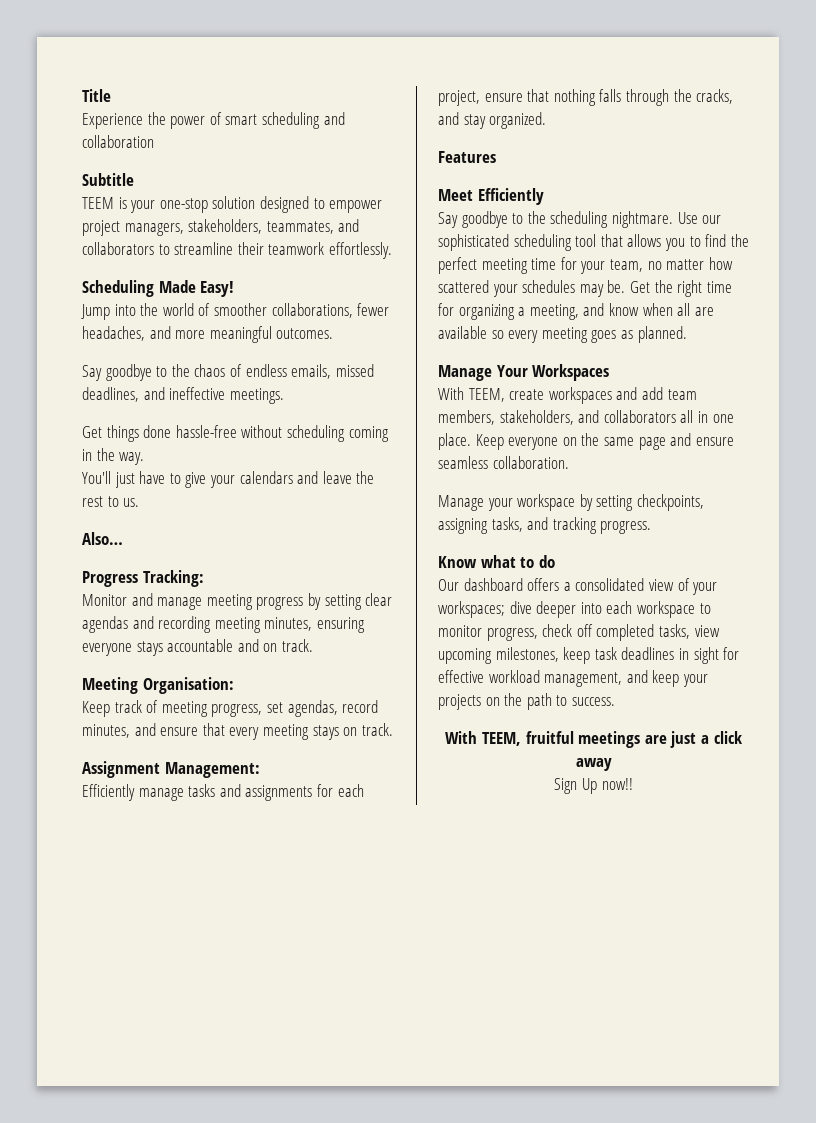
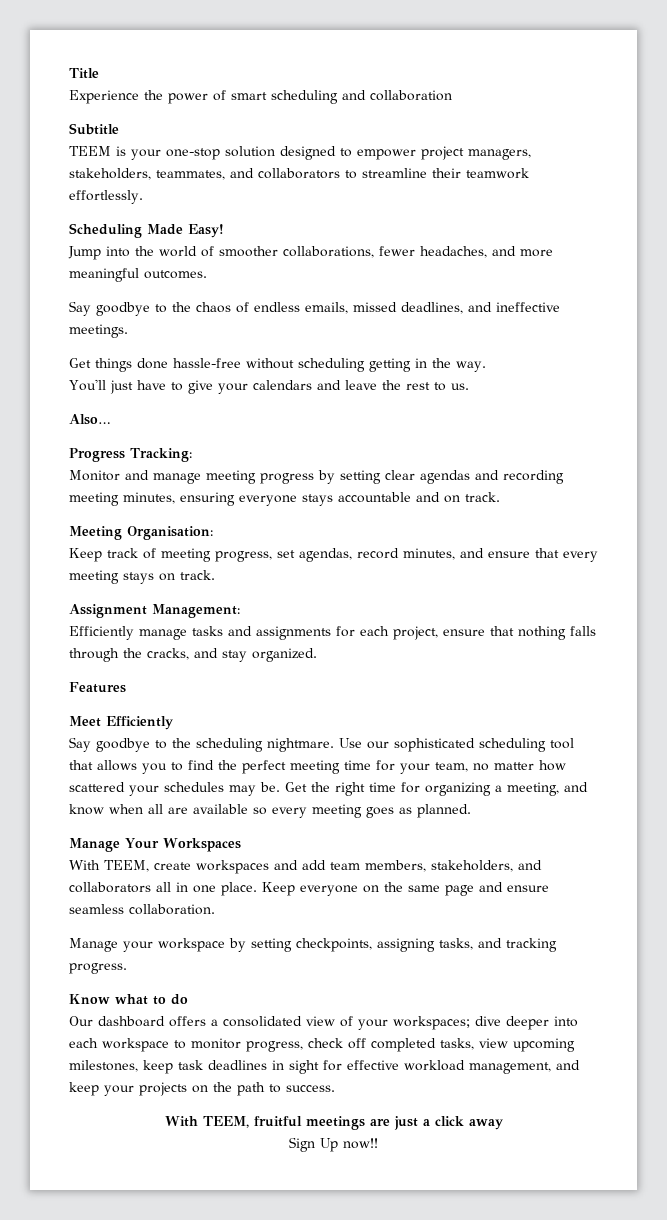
- Get things done hassle-free without scheduling coming in the way.
+ Get things done hassle-free without scheduling getting in the way.

